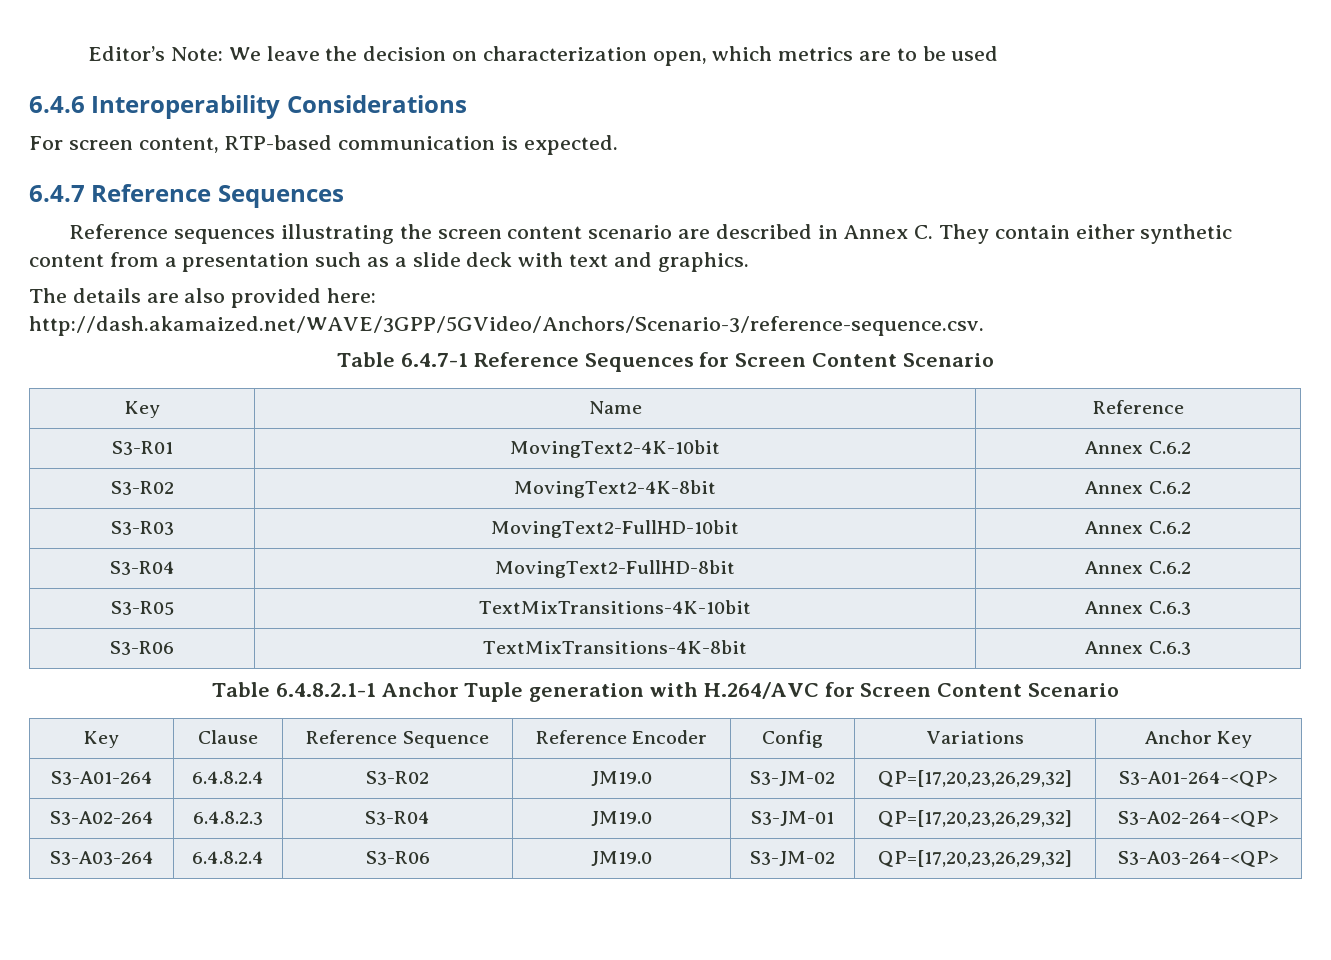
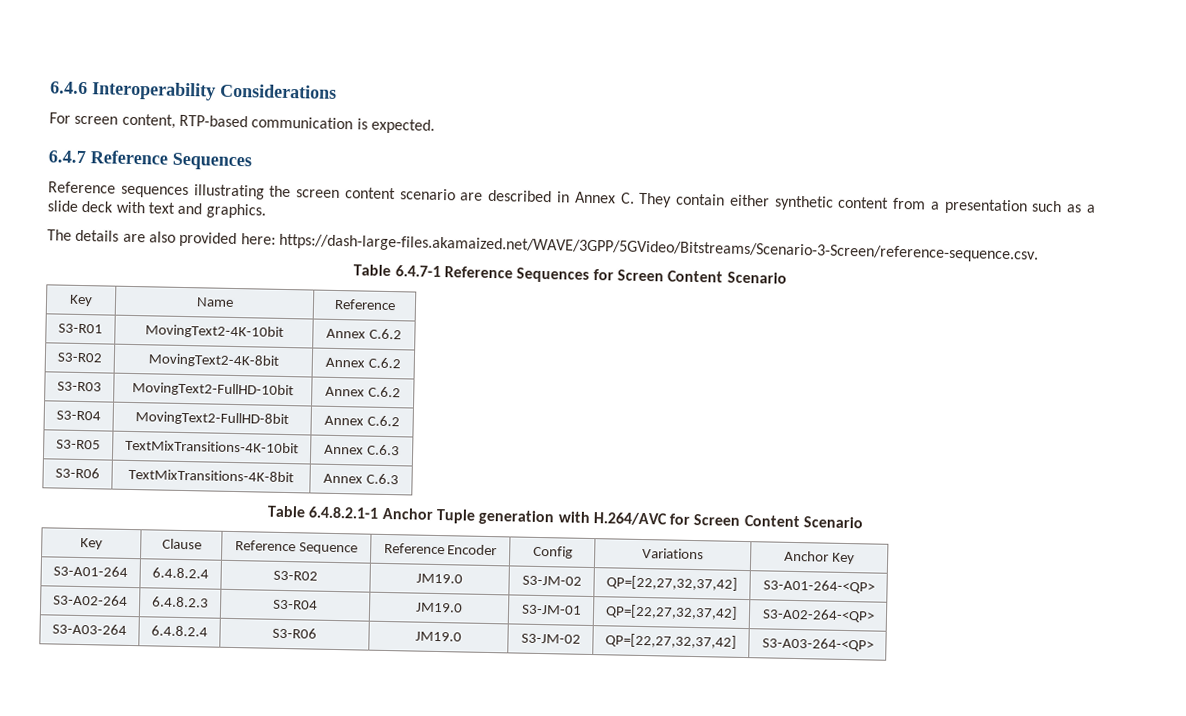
- Editor’s Note: We leave the decision on characterization open, which metrics are to be used
- The details are also provided here: http://dash.akamaized.net/WAVE/3GPP/5GVideo/Anchors/Scenario-3/reference-sequence.csv.
+ The details are also provided here: https://dash-large-files.akamaized.net/WAVE/3GPP/5GVideo/Bitstreams/Scenario-3-Screen/reference-sequence.csv.
- S3-A01-264 | 6.4.8.2.4 | S3-R02 | JM19.0 | S3-JM-02 | QP=[17,20,23,26,29,32] | S3-A01-264-<QP>
+ S3-A01-264 | 6.4.8.2.4 | S3-R02 | JM19.0 | S3-JM-02 | QP=[22,27,32,37,42] | S3-A01-264-<QP>
- S3-A02-264 | 6.4.8.2.3 | S3-R04 | JM19.0 | S3-JM-01 | QP=[17,20,23,26,29,32] | S3-A02-264-<QP>
+ S3-A02-264 | 6.4.8.2.3 | S3-R04 | JM19.0 | S3-JM-01 | QP=[22,27,32,37,42] | S3-A02-264-<QP>
- S3-A03-264 | 6.4.8.2.4 | S3-R06 | JM19.0 | S3-JM-02 | QP=[17,20,23,26,29,32] | S3-A03-264-<QP>
+ S3-A03-264 | 6.4.8.2.4 | S3-R06 | JM19.0 | S3-JM-02 | QP=[22,27,32,37,42] | S3-A03-264-<QP>

